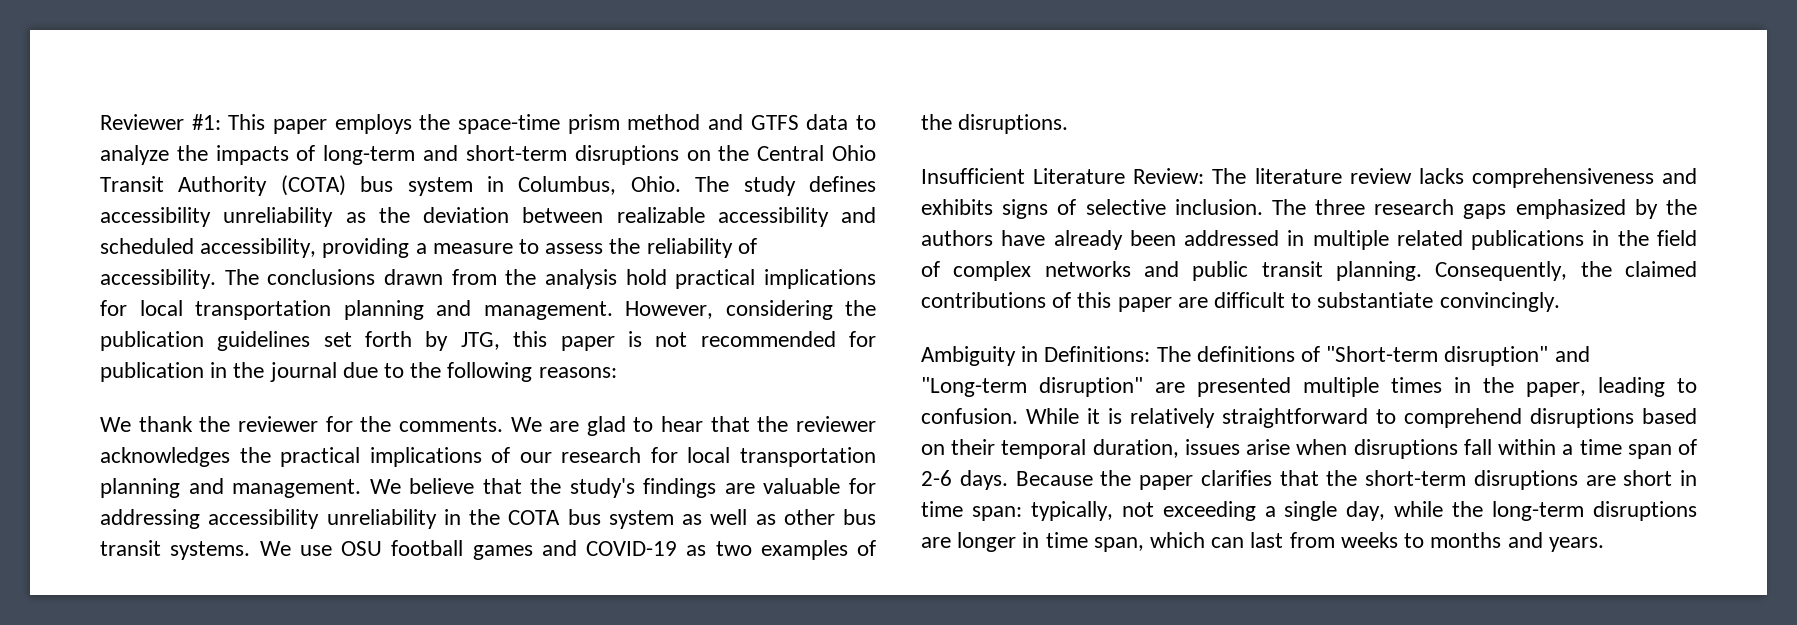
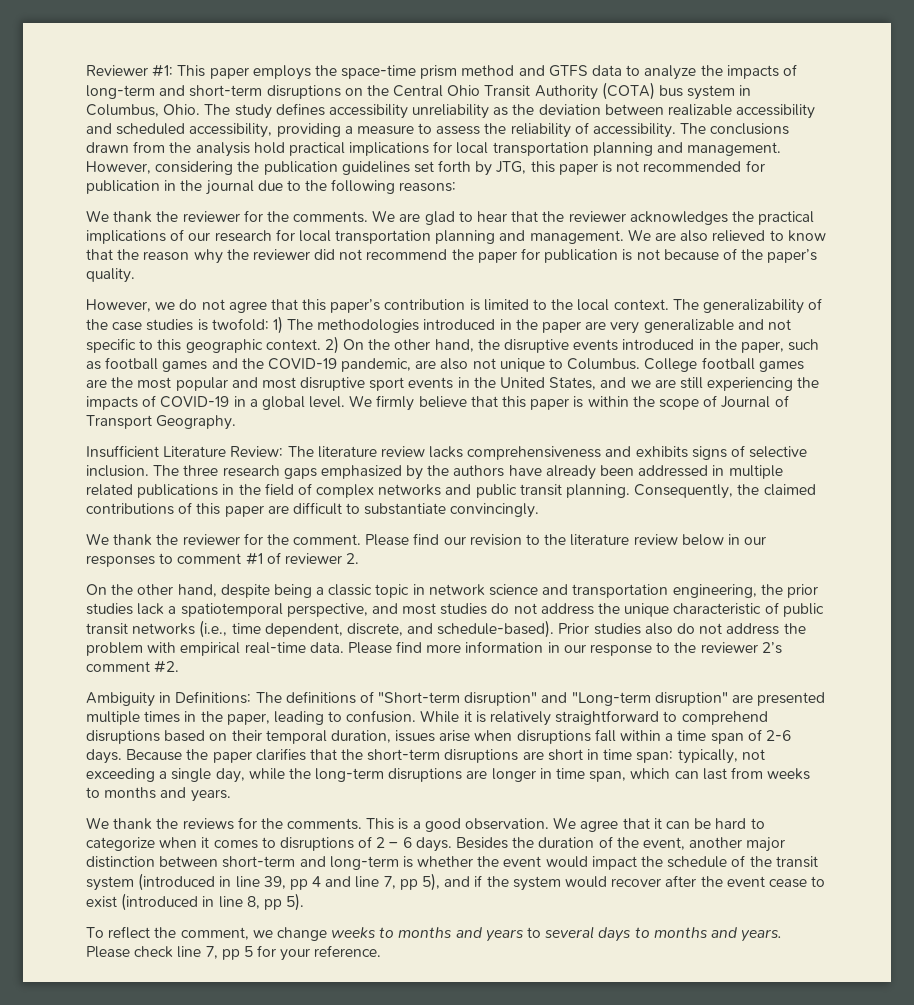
- We believe that the study's findings are valuable for addressing accessibility unreliability in the COTA bus system as well as other bus transit systems. We use OSU football games and COVID-19 as two examples of the disruptions.
+ We are also relieved to know that the reason why the reviewer did not recommend the paper for publication is not because of the paper’s quality.
+ However, we do not agree that this paper’s contribution is limited to the local context. The generalizability of the case studies is twofold: 1) The methodologies introduced in the paper are very generalizable and not specific to this geographic context. 2) On the other hand, the disruptive events introduced in the paper, such as football games and the COVID-19 pandemic, are also not unique to Columbus. College football games are the most popular and most disruptive sport events in the United States, and we are still experiencing the impacts of COVID-19 in a global level. We firmly believe that this paper is within the scope of Journal of Transport Geography.
+ We thank the reviewer for the comment. Please find our revision to the literature review below in our responses to comment #1 of reviewer 2.
+ On the other hand, despite being a classic topic in network science and transportation engineering, the prior studies lack a spatiotemporal perspective, and most studies do not address the unique characteristic of public transit networks (i.e., time dependent, discrete, and schedule-based). Prior studies also do not address the problem with empirical real-time data. Please find more information in our response to the reviewer 2’s comment #2.
+ We thank the reviews for the comments. This is a good observation. We agree that it can be hard to categorize when it comes to disruptions of 2 – 6 days. Besides the duration of the event, another major distinction between short-term and long-term is whether the event would impact the schedule of the transit system (introduced in line 39, pp 4 and line 7, pp 5), and if the system would recover after the event cease to exist (introduced in line 8, pp 5).
+ To reflect the comment, we change weeks to months and years to several days to months and years. Please check line 7, pp 5 for your reference.

